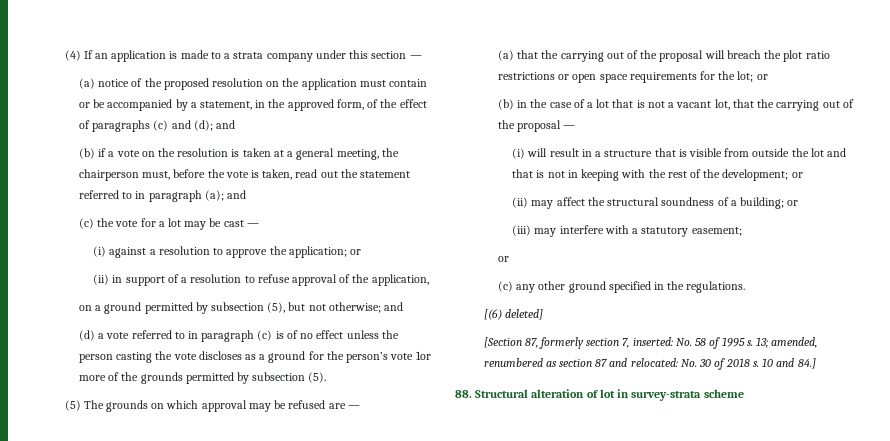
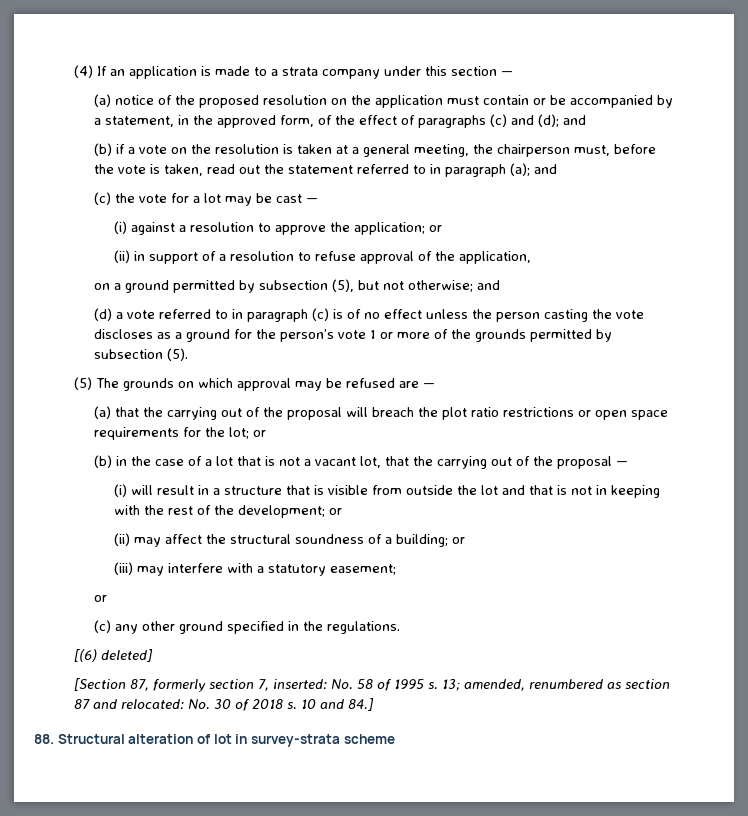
- (d) a vote referred to in paragraph (c) is of no effect unless the person casting the vote discloses as a ground for the person’s vote 1or more of the grounds permitted by subsection (5).
+ (d) a vote referred to in paragraph (c) is of no effect unless the person casting the vote discloses as a ground for the person’s vote 1 or more of the grounds permitted by subsection (5).

